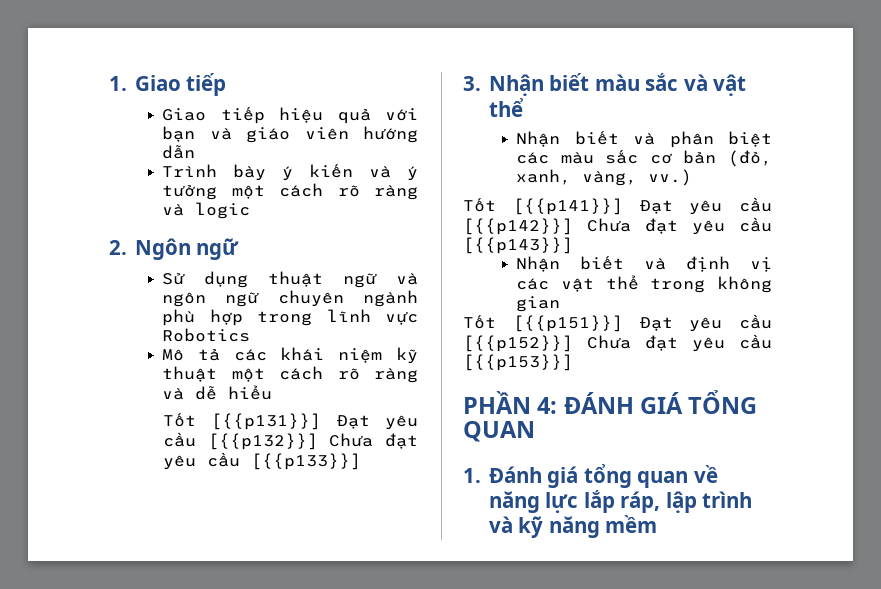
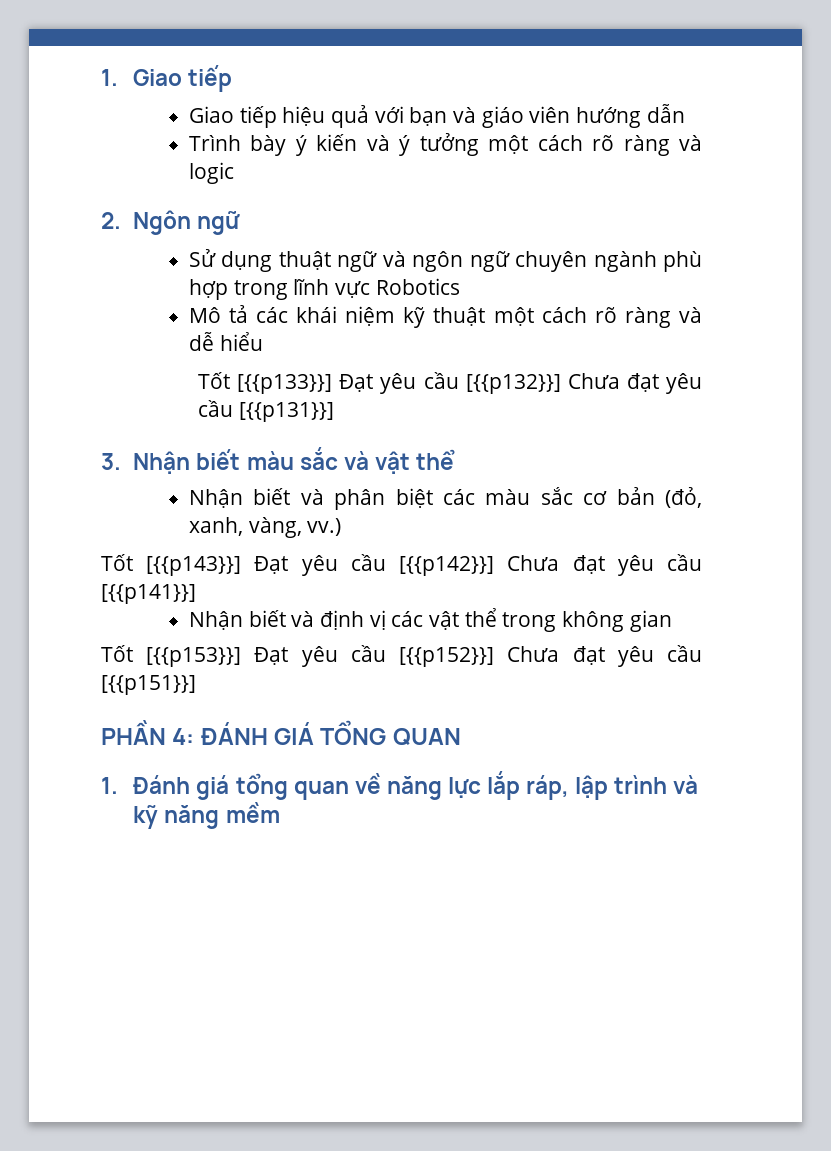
- Tốt [{{p131}}] Đạt yêu cầu [{{p132}}] Chưa đạt yêu cầu [{{p133}}]
+ Tốt [{{p133}}] Đạt yêu cầu [{{p132}}] Chưa đạt yêu cầu [{{p131}}]
- Tốt [{{p141}}] Đạt yêu cầu [{{p142}}] Chưa đạt yêu cầu [{{p143}}]
+ Tốt [{{p143}}] Đạt yêu cầu [{{p142}}] Chưa đạt yêu cầu [{{p141}}]
- Tốt [{{p151}}] Đạt yêu cầu [{{p152}}] Chưa đạt yêu cầu [{{p153}}]
+ Tốt [{{p153}}] Đạt yêu cầu [{{p152}}] Chưa đạt yêu cầu [{{p151}}]

